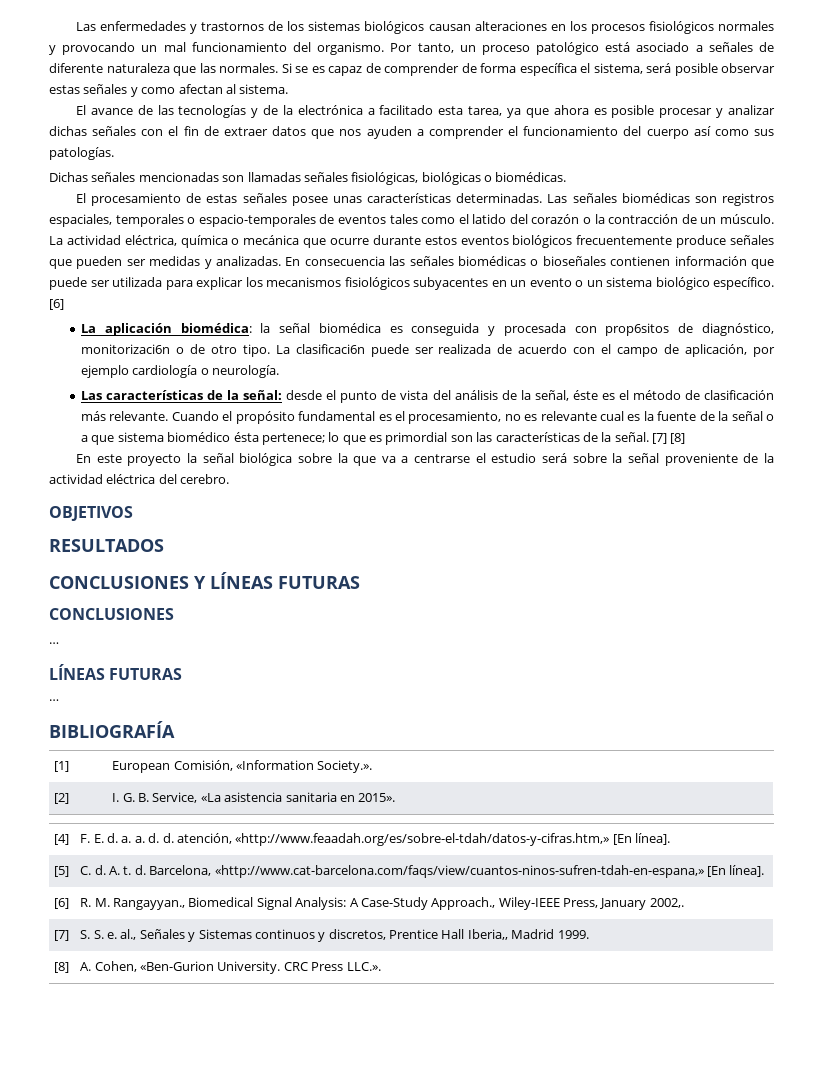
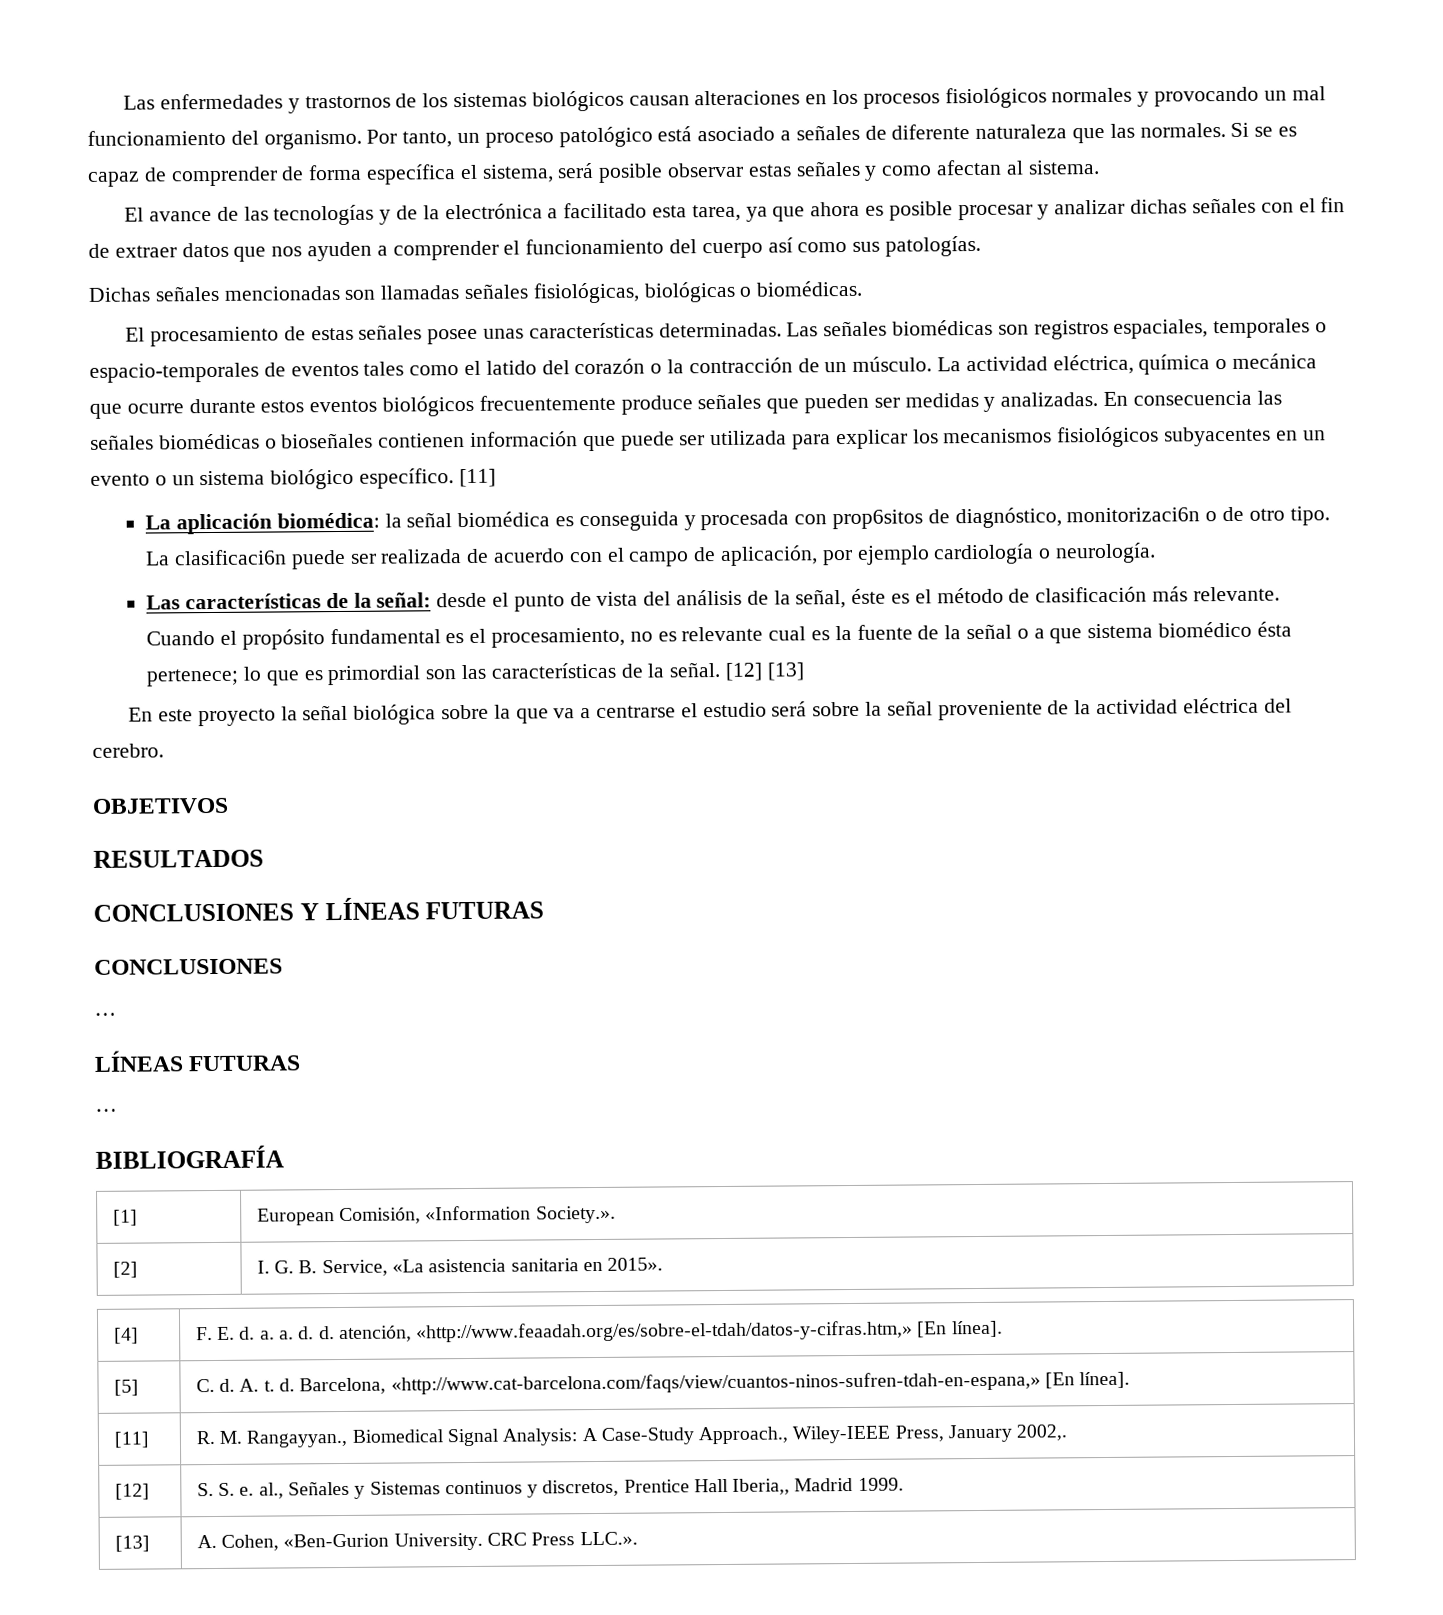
- En consecuencia las señales biomédicas o bioseñales contienen información que puede ser utilizada para explicar los mecanismos fisiológicos subyacentes en un evento o un sistema biológico específico. [6]
+ En consecuencia las señales biomédicas o bioseñales contienen información que puede ser utilizada para explicar los mecanismos fisiológicos subyacentes en un evento o un sistema biológico específico. [11]
- [7] [8]
+ [12] [13]
- [6] | R. M. Rangayyan., Biomedical Signal Analysis: A Case-Study Approach., Wiley-IEEE Press, January 2002,.
+ [11] | R. M. Rangayyan., Biomedical Signal Analysis: A Case-Study Approach., Wiley-IEEE Press, January 2002,.
- [7] | S. S. e. al., Señales y Sistemas continuos y discretos, Prentice Hall Iberia,, Madrid 1999.
+ [12] | S. S. e. al., Señales y Sistemas continuos y discretos, Prentice Hall Iberia,, Madrid 1999.
- [8] | A. Cohen, «Ben-Gurion University. CRC Press LLC.».
+ [13] | A. Cohen, «Ben-Gurion University. CRC Press LLC.».

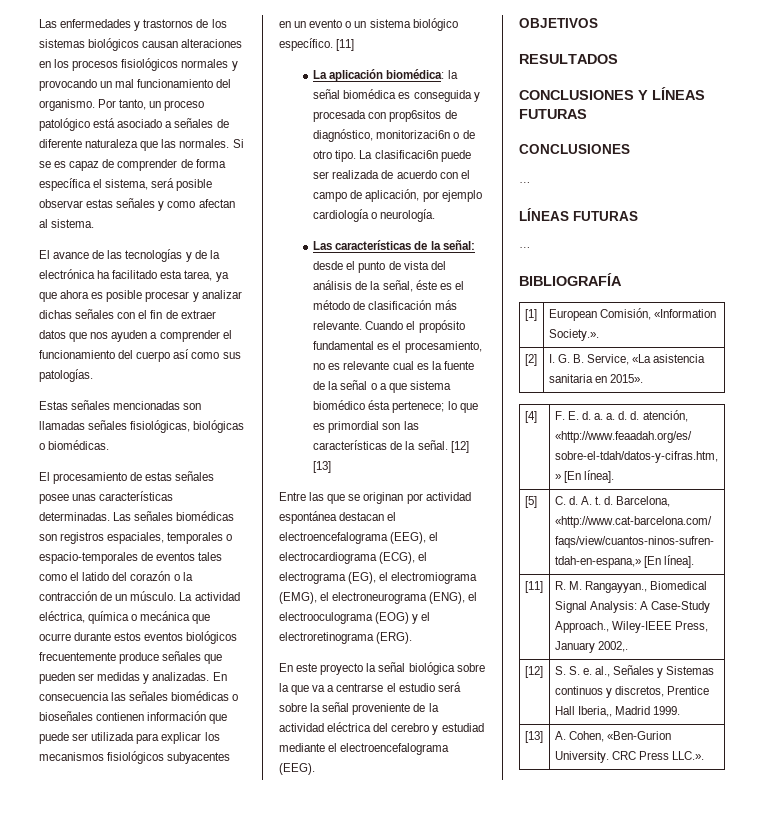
- El avance de las tecnologías y de la electrónica a facilitado esta tarea, ya que ahora es posible procesar y analizar dichas señales con el fin de extraer datos que nos ayuden a comprender el funcionamiento del cuerpo así como sus patologías.
+ El avance de las tecnologías y de la electrónica ha facilitado esta tarea, ya que ahora es posible procesar y analizar dichas señales con el fin de extraer datos que nos ayuden a comprender el funcionamiento del cuerpo así como sus patologías.
- Dichas señales mencionadas son llamadas señales fisiológicas, biológicas o biomédicas.
+ Estas señales mencionadas son llamadas señales fisiológicas, biológicas o biomédicas.
+ Entre las que se originan por actividad espontánea destacan el electroencefalograma (EEG), el electrocardiograma (ECG), el electrograma (EG), el electromiograma (EMG), el electroneurograma (ENG), el electrooculograma (EOG) y el electroretinograma (ERG).
- En este proyecto la señal biológica sobre la que va a centrarse el estudio será sobre la señal proveniente de la actividad eléctrica del cerebro.
+ En este proyecto la señal biológica sobre la que va a centrarse el estudio será sobre la señal proveniente de la actividad eléctrica del cerebro y estudiad mediante el electroencefalograma (EEG).

